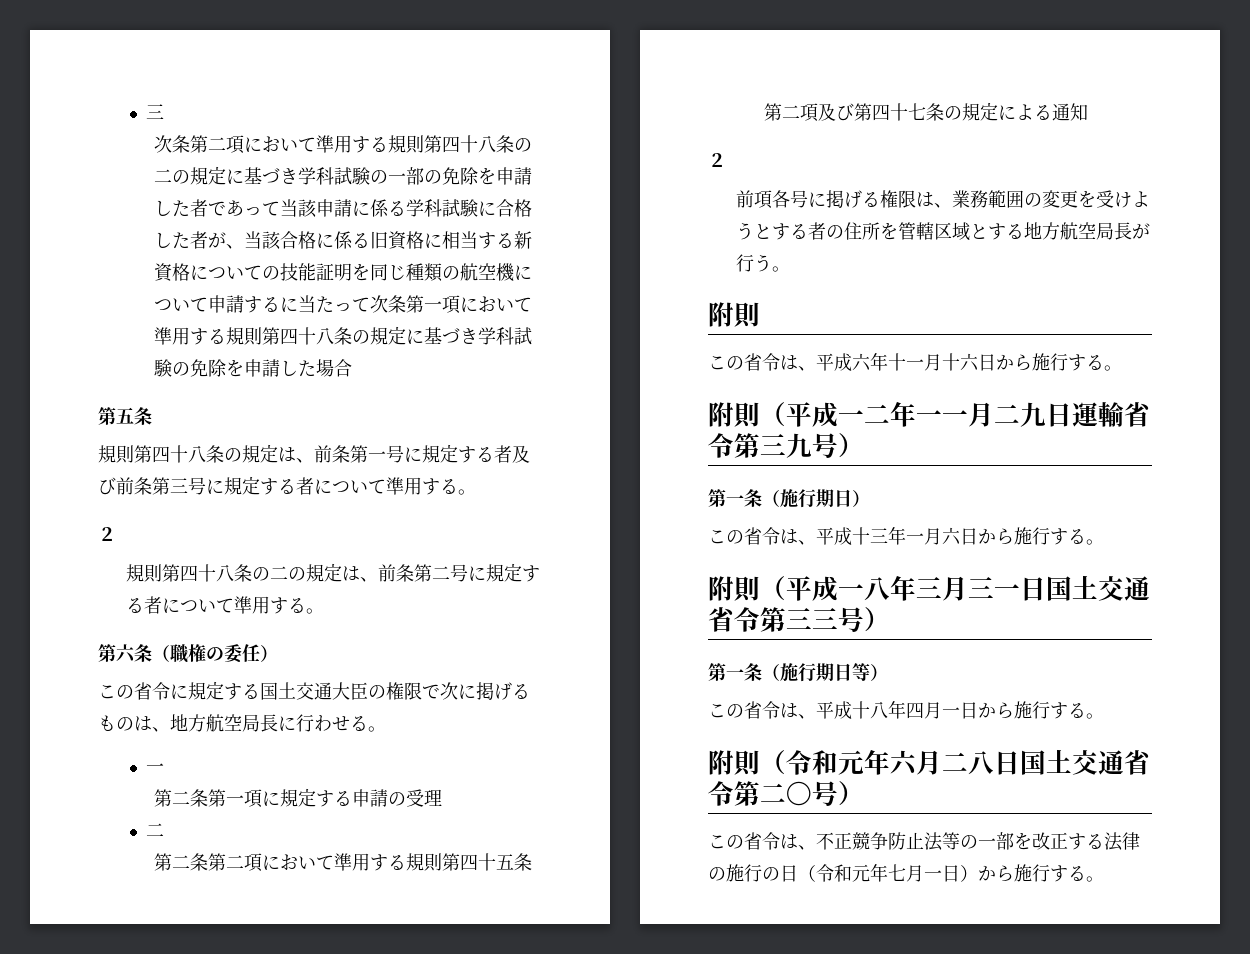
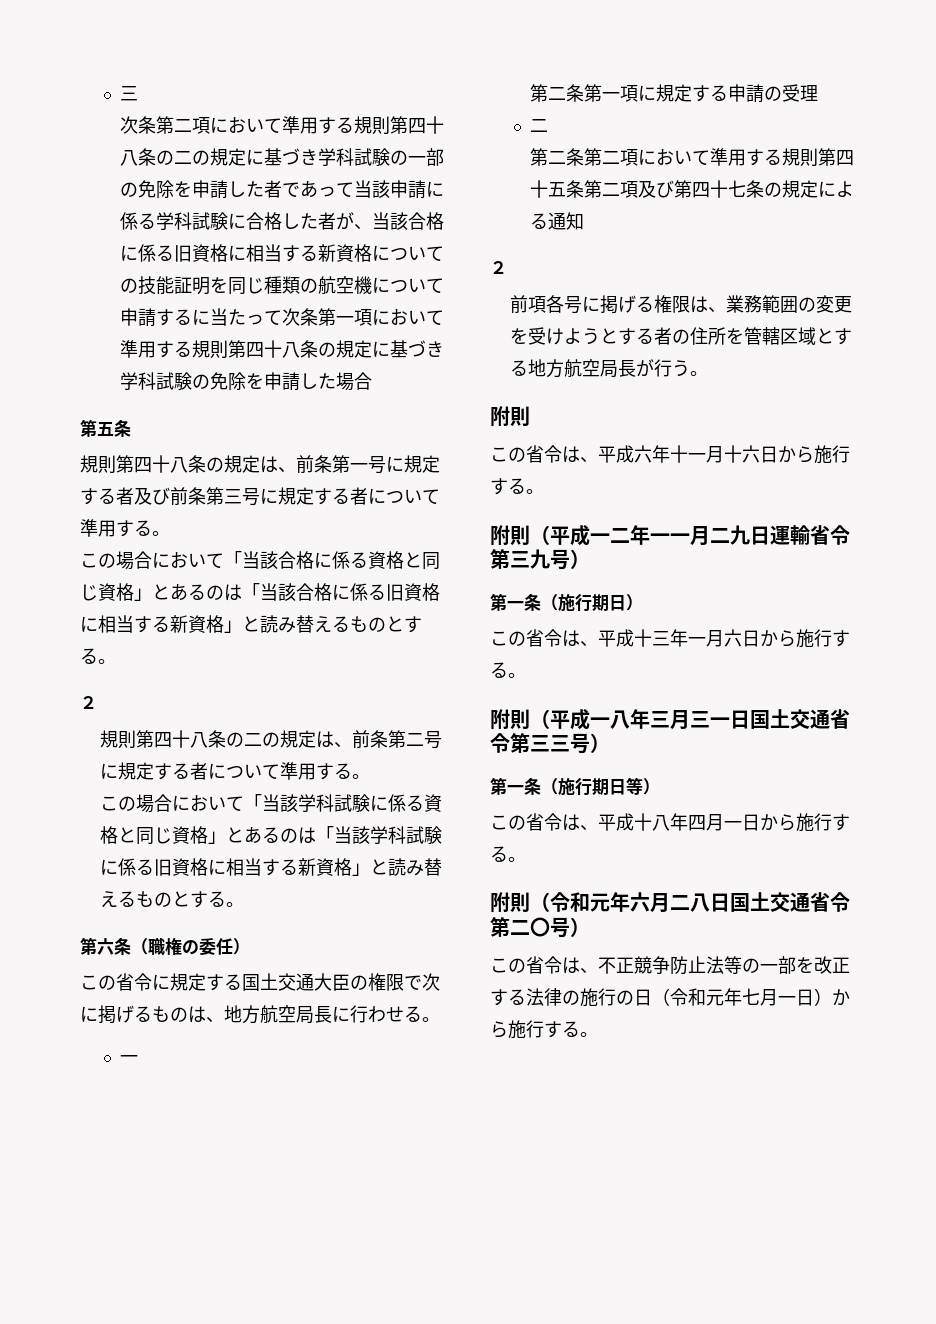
+ この場合において「当該合格に係る資格と同じ資格」とあるのは「当該合格に係る旧資格に相当する新資格」と読み替えるものとする。
+ この場合において「当該学科試験に係る資格と同じ資格」とあるのは「当該学科試験に係る旧資格に相当する新資格」と読み替えるものとする。

